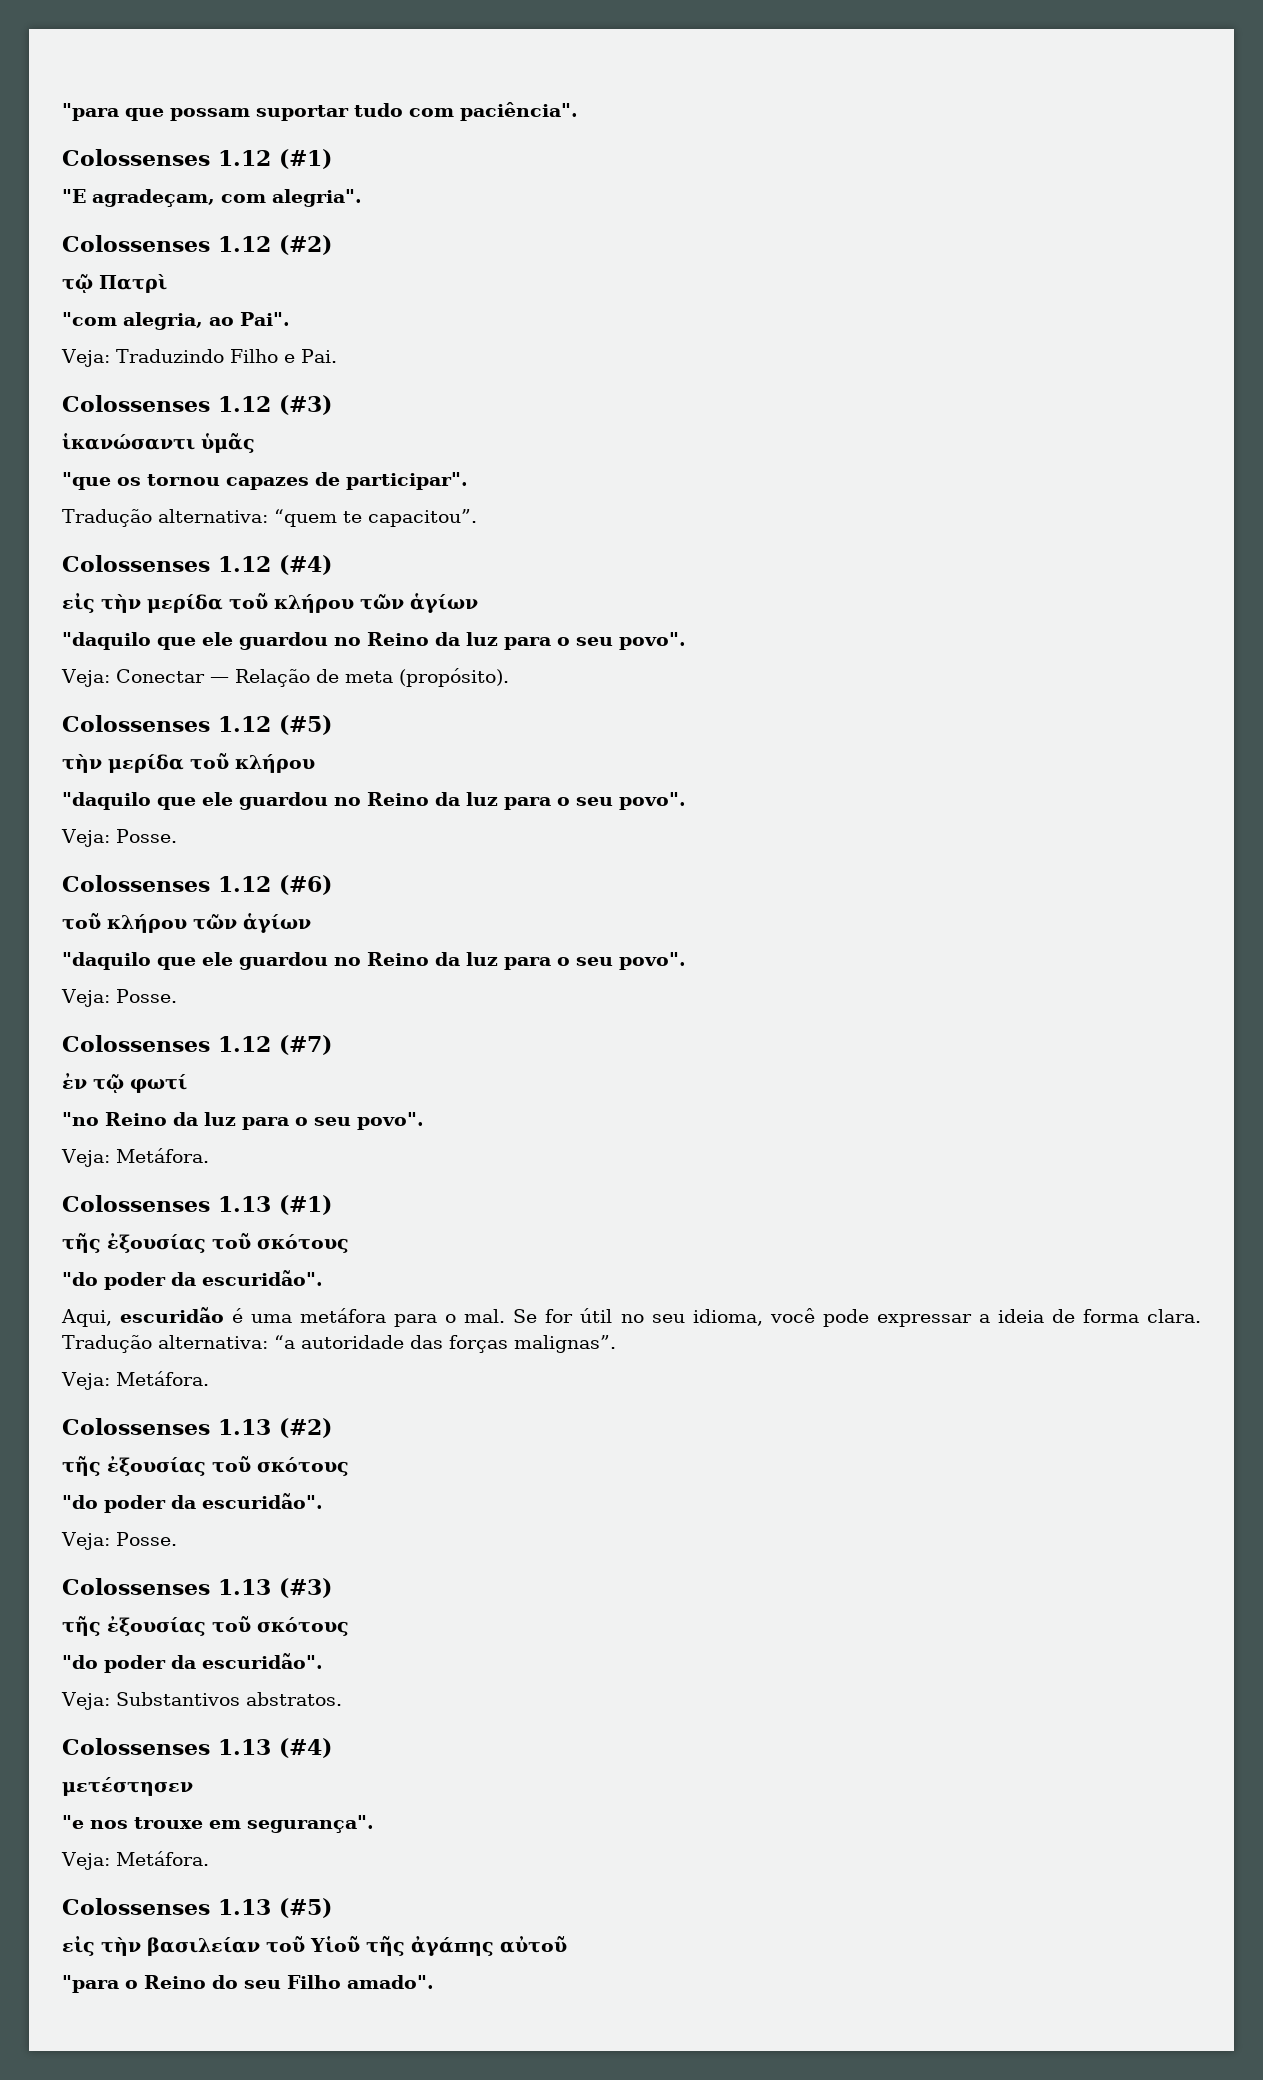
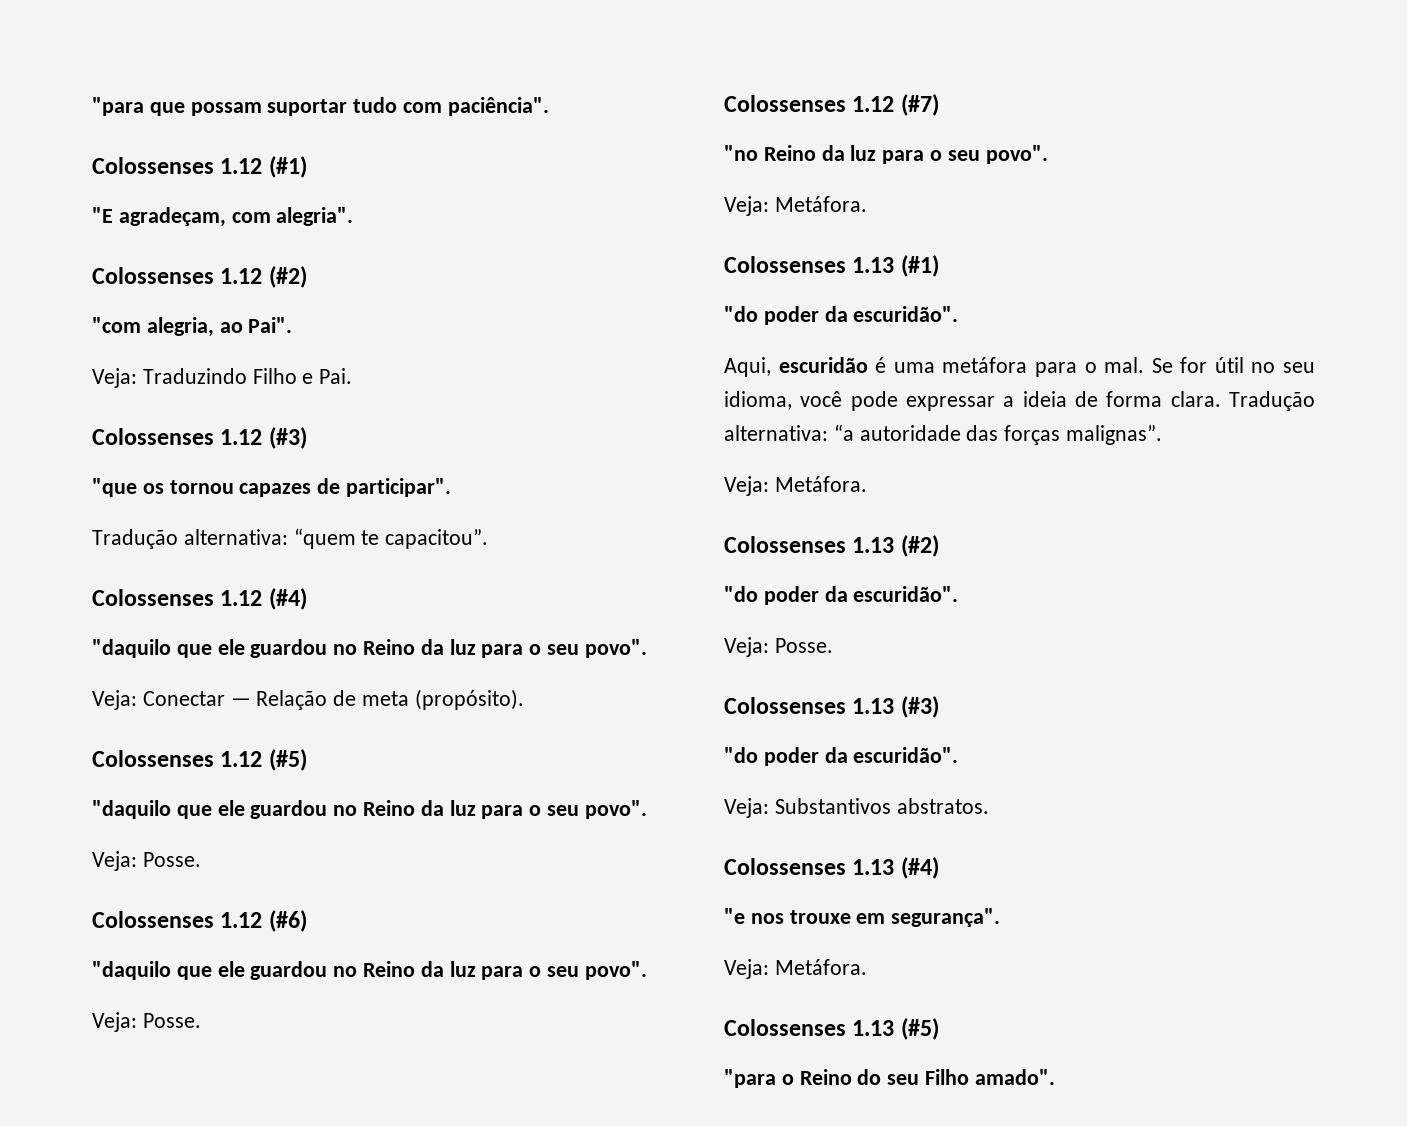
- τῷ Πατρὶ
- ἱκανώσαντι ὑμᾶς
- εἰς τὴν μερίδα τοῦ κλήρου τῶν ἁγίων
  Colossenses 1.12 (#5)
- τὴν μερίδα τοῦ κλήρου
  Colossenses 1.12 (#6)
- τοῦ κλήρου τῶν ἁγίων
- ἐν τῷ φωτί
  Colossenses 1.13 (#1)
- τῆς ἐξουσίας τοῦ σκότους
  Colossenses 1.13 (#2)
- τῆς ἐξουσίας τοῦ σκότους
  Colossenses 1.13 (#3)
- τῆς ἐξουσίας τοῦ σκότους
- μετέστησεν
- εἰς τὴν βασιλείαν τοῦ Υἱοῦ τῆς ἀγάπης αὐτοῦ

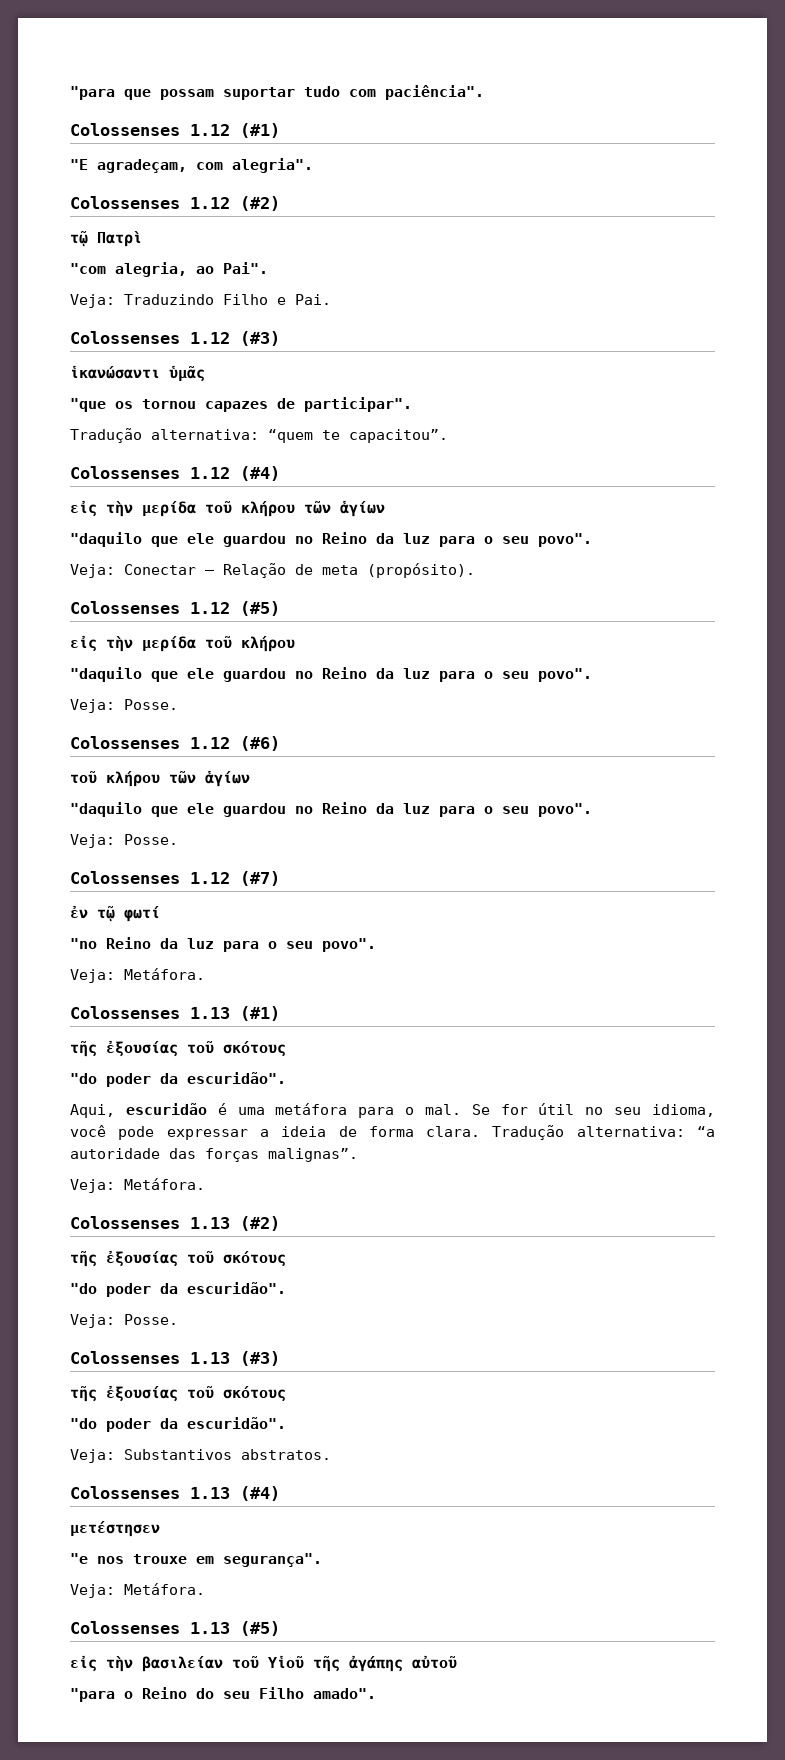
+ τῷ Πατρὶ
+ ἱκανώσαντι ὑμᾶς
+ εἰς τὴν μερίδα τοῦ κλήρου τῶν ἁγίων
  Colossenses 1.12 (#5)
+ εἰς τὴν μερίδα τοῦ κλήρου
  Colossenses 1.12 (#6)
+ τοῦ κλήρου τῶν ἁγίων
+ ἐν τῷ φωτί
  Colossenses 1.13 (#1)
+ τῆς ἐξουσίας τοῦ σκότους
  Colossenses 1.13 (#2)
+ τῆς ἐξουσίας τοῦ σκότους
  Colossenses 1.13 (#3)
+ τῆς ἐξουσίας τοῦ σκότους
+ μετέστησεν
+ εἰς τὴν βασιλείαν τοῦ Υἱοῦ τῆς ἀγάπης αὐτοῦ

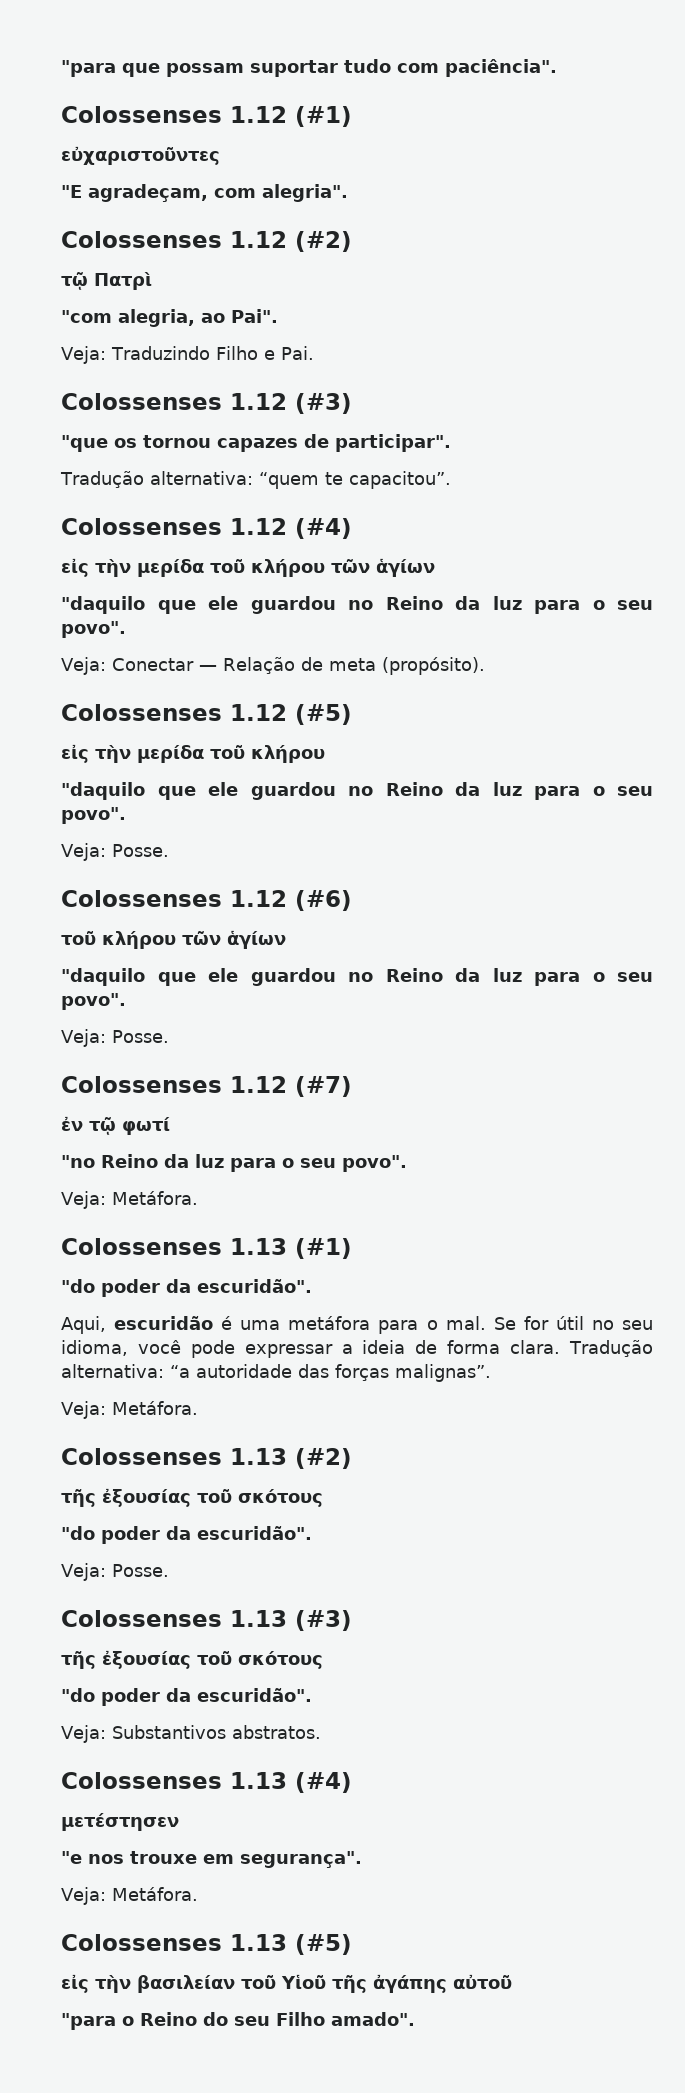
+ εὐχαριστοῦντες
- ἱκανώσαντι ὑμᾶς
  Colossenses 1.13 (#1)
- τῆς ἐξουσίας τοῦ σκότους

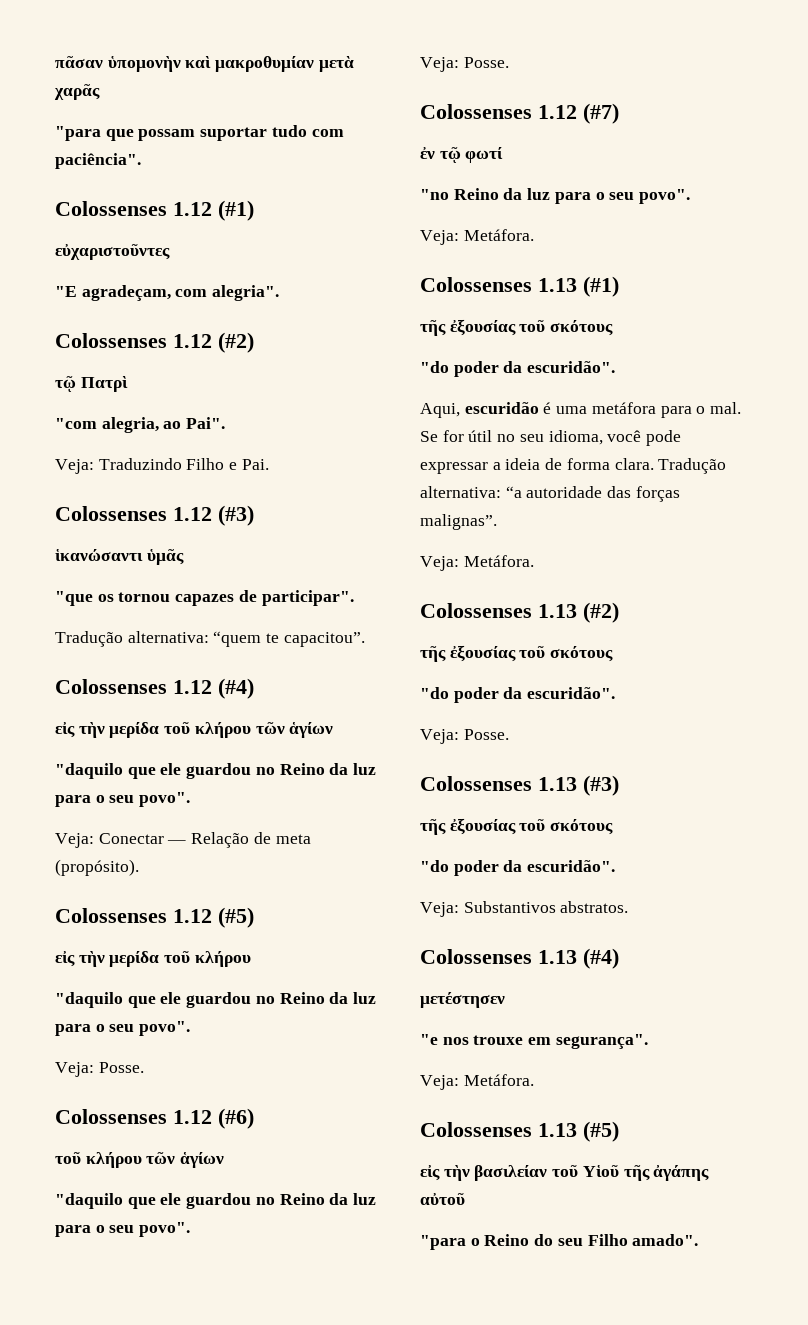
+ πᾶσαν ὑπομονὴν καὶ μακροθυμίαν μετὰ χαρᾶς
+ ἱκανώσαντι ὑμᾶς
  Colossenses 1.13 (#1)
+ τῆς ἐξουσίας τοῦ σκότους

